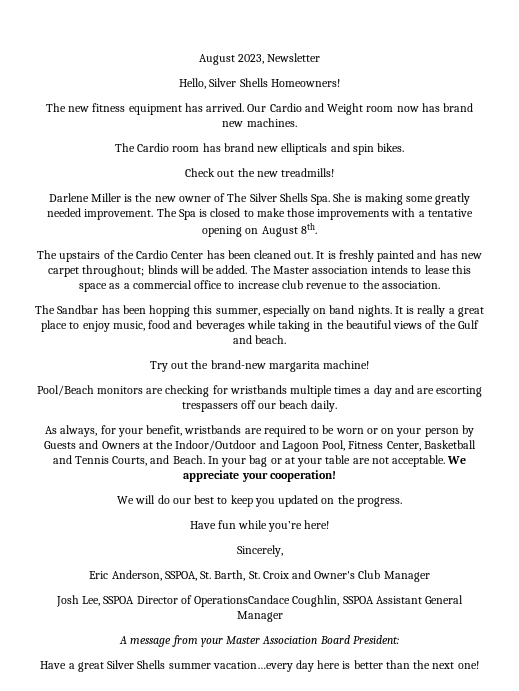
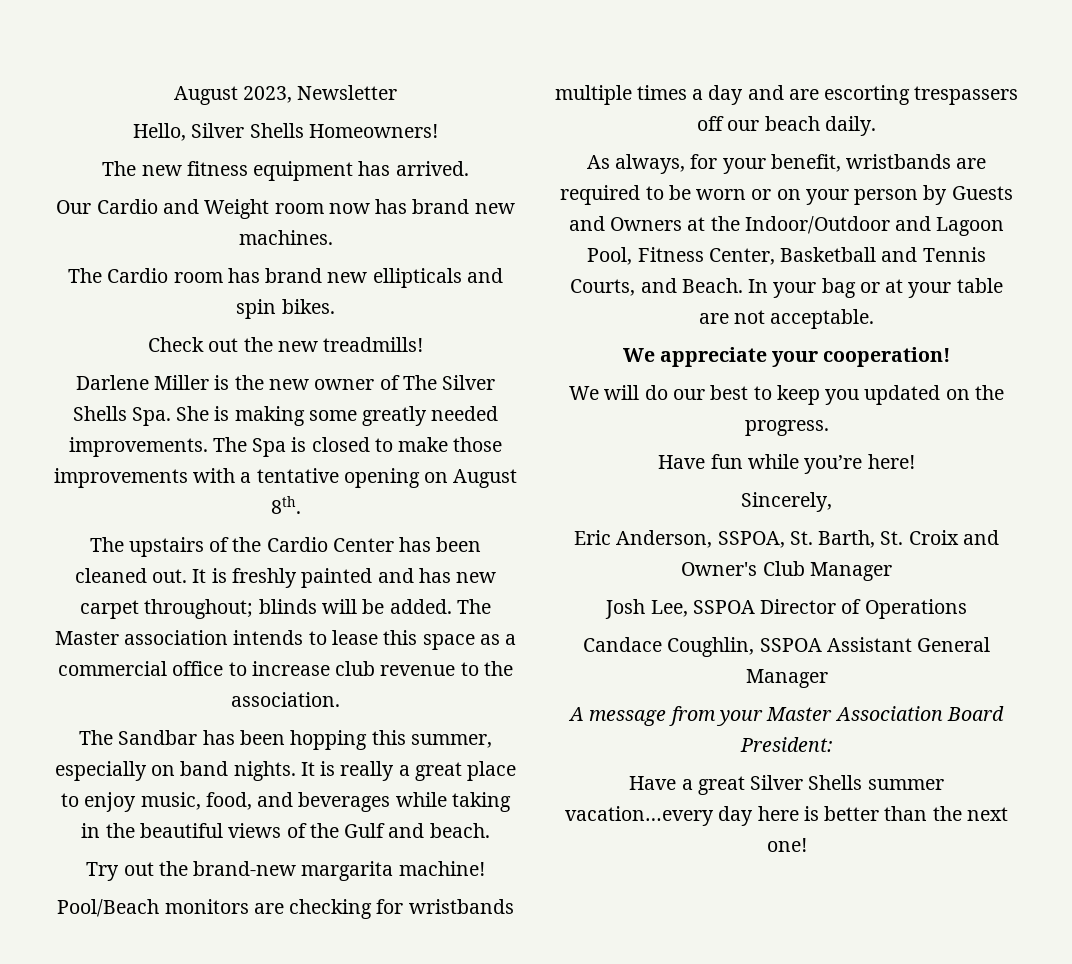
- The new fitness equipment has arrived. Our Cardio and Weight room now has brand new machines.
+ The new fitness equipment has arrived.
+ Our Cardio and Weight room now has brand new machines.
- Darlene Miller is the new owner of The Silver Shells Spa. She is making some greatly needed improvement.
+ Darlene Miller is the new owner of The Silver Shells Spa. She is making some greatly needed improvements.
- It is really a great place to enjoy music, food and beverages while taking in the beautiful views of the Gulf and beach.
+ It is really a great place to enjoy music, food, and beverages while taking in the beautiful views of the Gulf and beach.
- In your bag or at your table are not acceptable. We appreciate your cooperation!
+ In your bag or at your table are not acceptable.
+ We appreciate your cooperation!
- Josh Lee, SSPOA Director of OperationsCandace Coughlin, SSPOA Assistant General Manager
+ Josh Lee, SSPOA Director of Operations
+ Candace Coughlin, SSPOA Assistant General Manager

